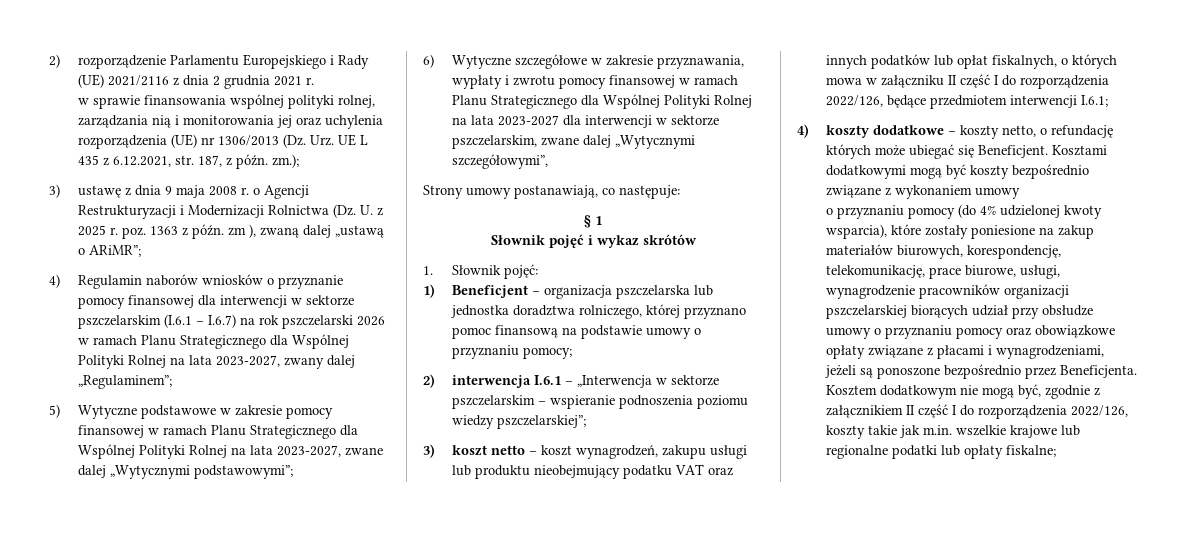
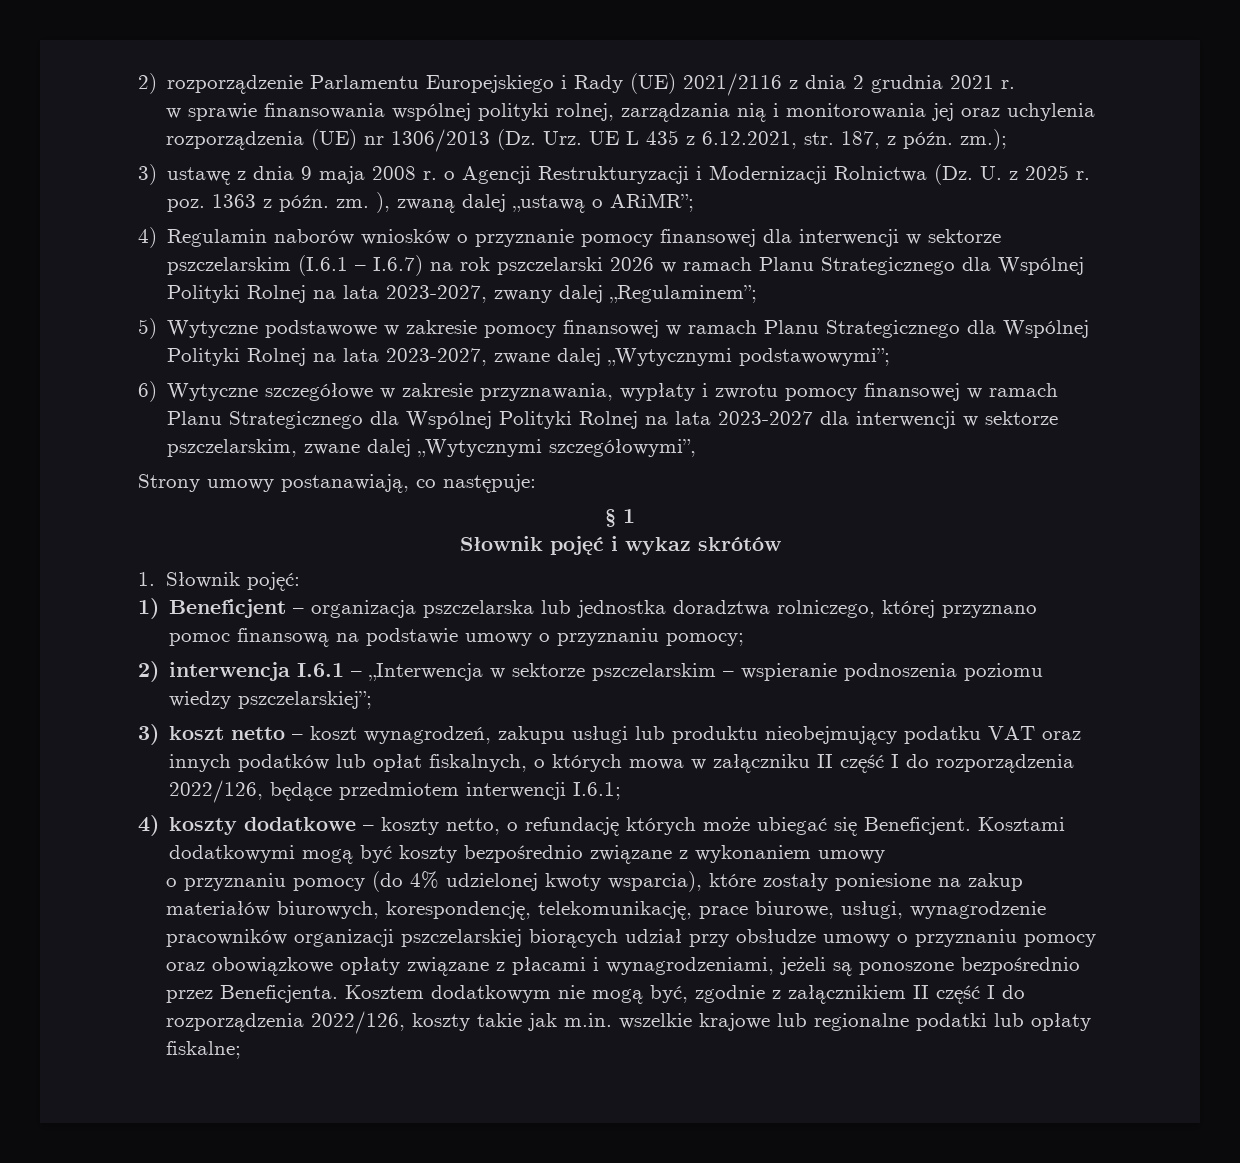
- 3) ustawę z dnia 9 maja 2008 r. o Agencji Restrukturyzacji i Modernizacji Rolnictwa (Dz. U. z 2025 r. poz. 1363 z późn. zm ), zwaną dalej „ustawą o ARiMR”;
+ 3) ustawę z dnia 9 maja 2008 r. o Agencji Restrukturyzacji i Modernizacji Rolnictwa (Dz. U. z 2025 r. poz. 1363 z późn. zm. ), zwaną dalej „ustawą o ARiMR”;

